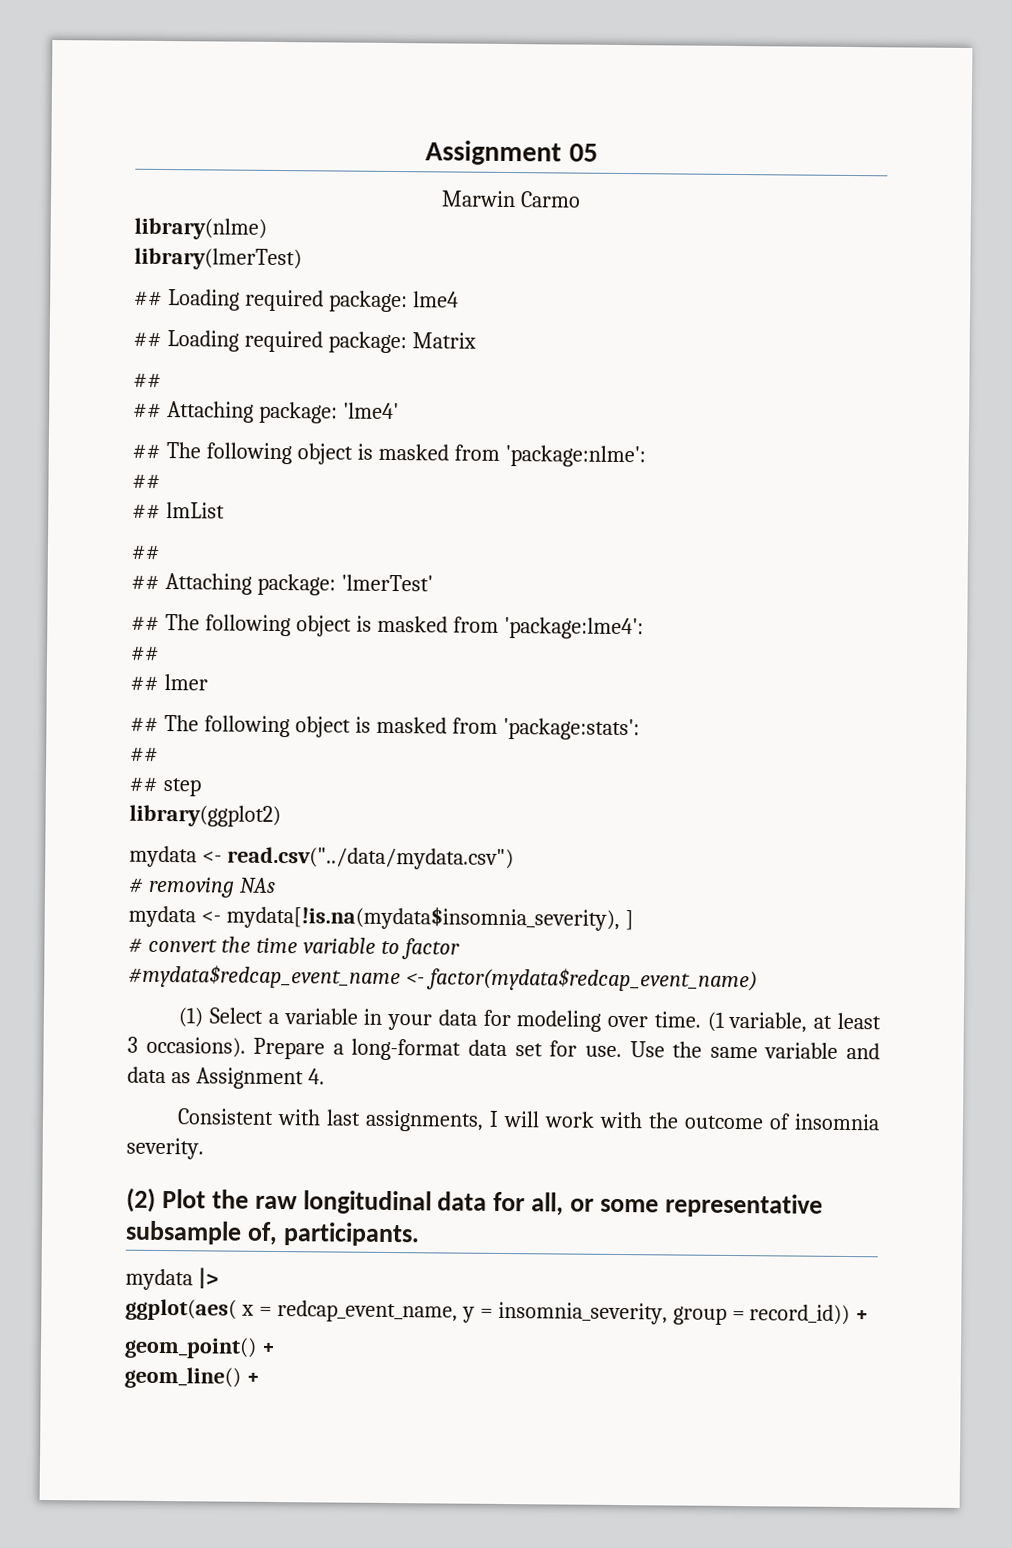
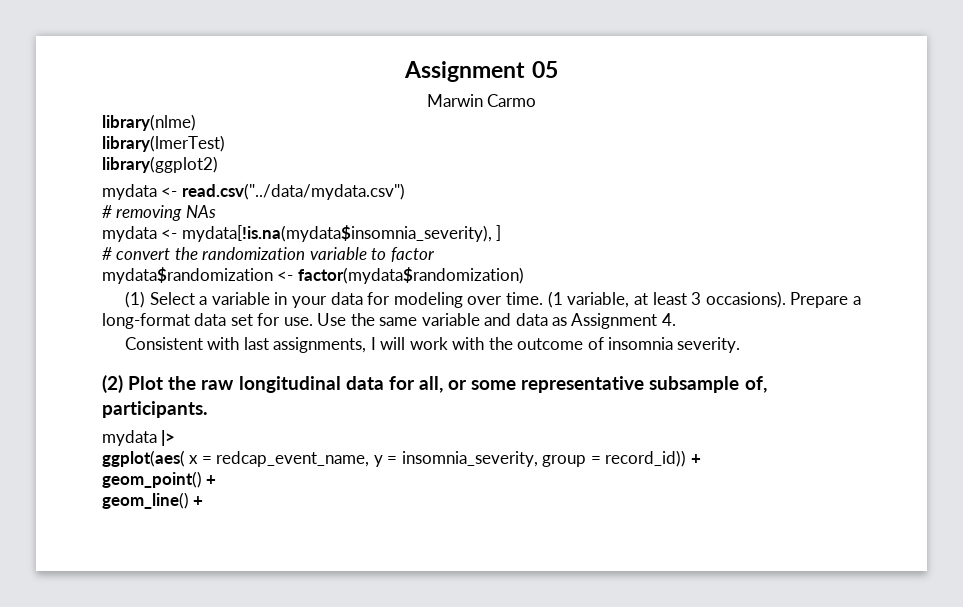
- ## Loading required package: lme4
- ## Loading required package: Matrix
- ##
- ## Attaching package: 'lme4'
- ## The following object is masked from 'package:nlme':
- ##
- ## lmList
- ##
- ## Attaching package: 'lmerTest'
- ## The following object is masked from 'package:lme4':
- ##
- ## lmer
- ## The following object is masked from 'package:stats':
- ##
- ## step
- # convert the time variable to factor
+ # convert the randomization variable to factor
- #mydata$redcap_event_name <- factor(mydata$redcap_event_name)
+ mydata$randomization <- factor(mydata$randomization)

